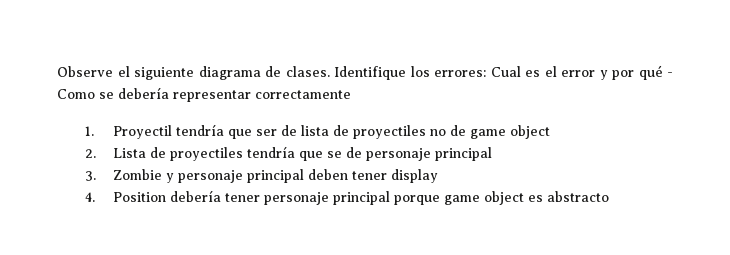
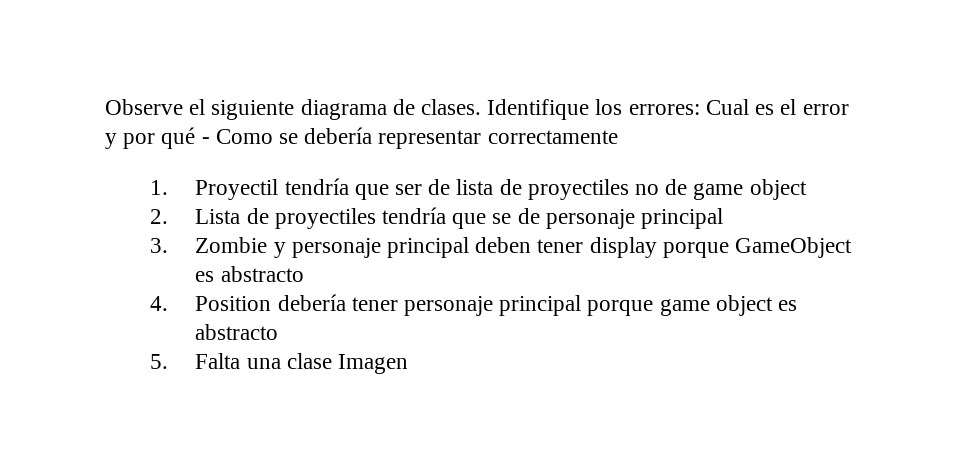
- 3. Zombie y personaje principal deben tener display
+ 3. Zombie y personaje principal deben tener display porque GameObject es abstracto
+ 5. Falta una clase Imagen

